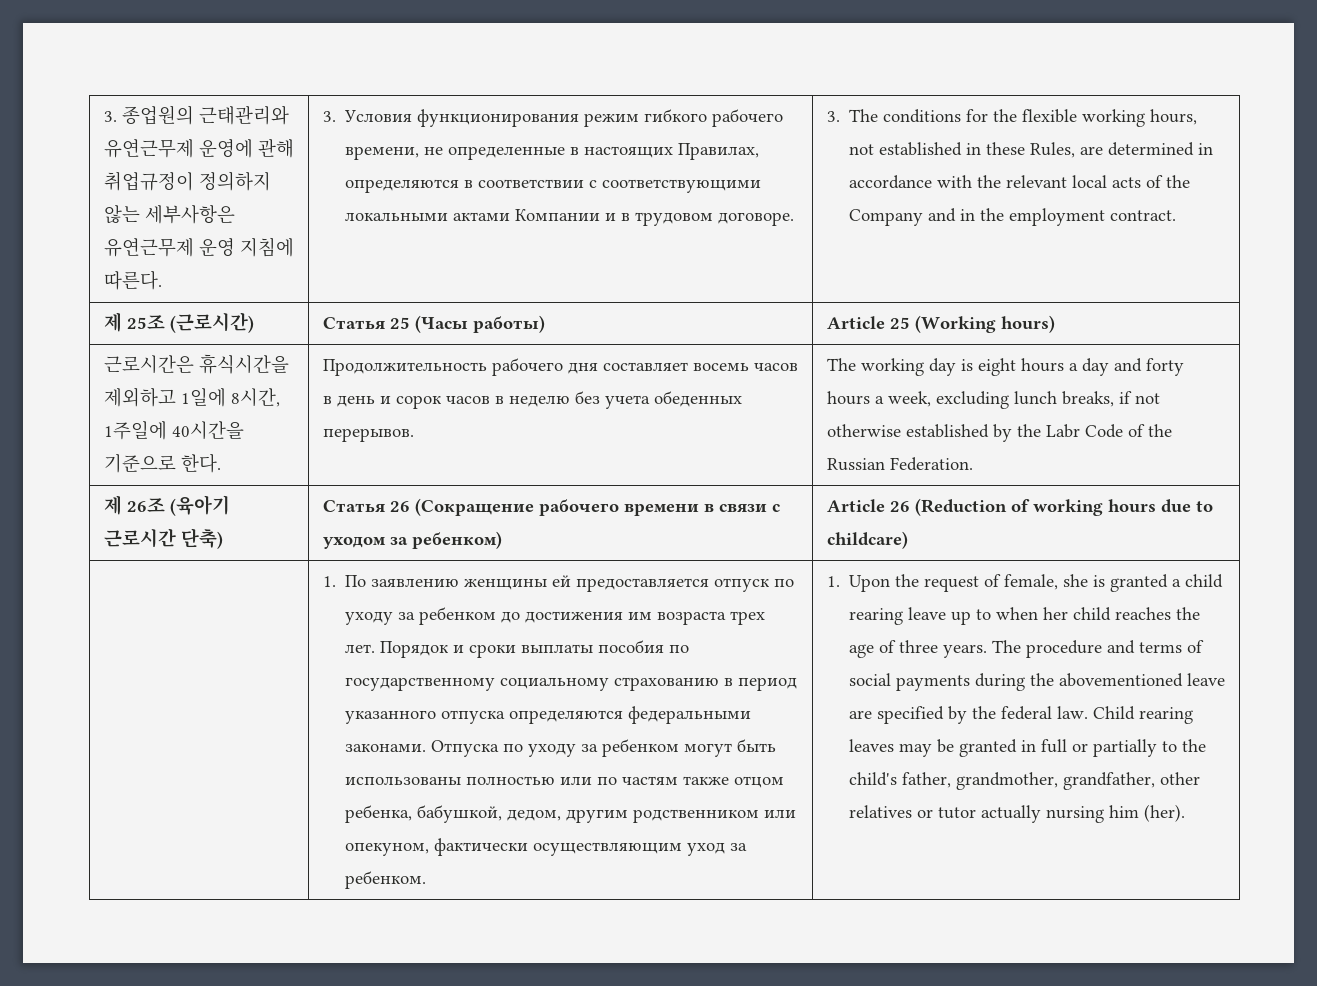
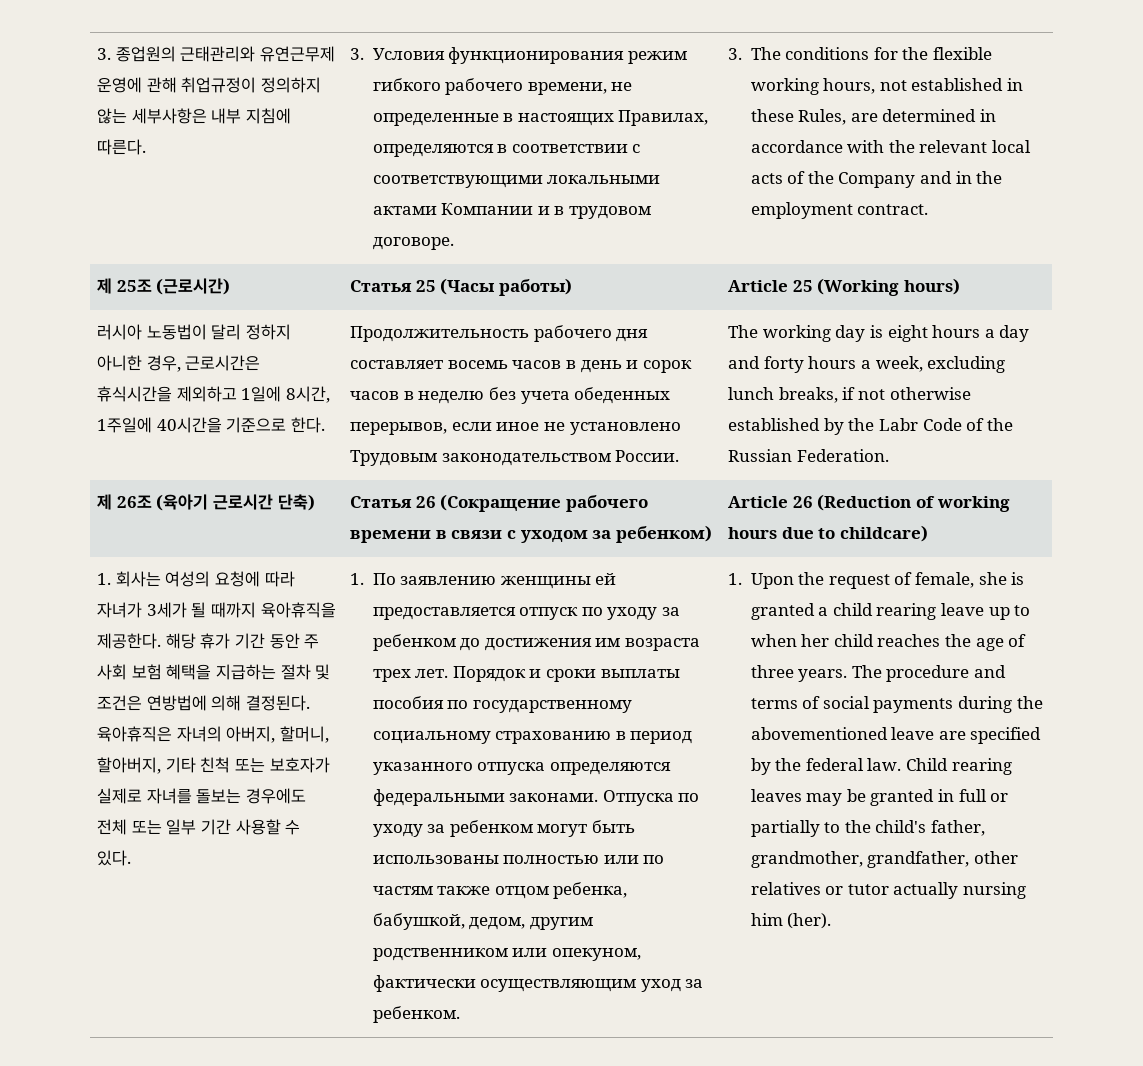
- 3. 종업원의 근태관리와 유연근무제 운영에 관해 취업규정이 정의하지 않는 세부사항은 유연근무제 운영 지침에 따른다.
+ 3. 종업원의 근태관리와 유연근무제 운영에 관해 취업규정이 정의하지 않는 세부사항은 내부 지침에 따른다.
- 근로시간은 휴식시간을 제외하고 1일에 8시간, 1주일에 40시간을 기준으로 한다.
+ 러시아 노동법이 달리 정하지 아니한 경우, 근로시간은 휴식시간을 제외하고 1일에 8시간, 1주일에 40시간을 기준으로 한다.
- Продолжительность рабочего дня составляет восемь часов в день и сорок часов в неделю без учета обеденных перерывов.
+ Продолжительность рабочего дня составляет восемь часов в день и сорок часов в неделю без учета обеденных перерывов, если иное не установлено Трудовым законодательством России.
+ 1. 회사는 여성의 요청에 따라 자녀가 3세가 될 때까지 육아휴직을 제공한다. 해당 휴가 기간 동안 주 사회 보험 혜택을 지급하는 절차 및 조건은 연방법에 의해 결정된다. 육아휴직은 자녀의 아버지, 할머니, 할아버지, 기타 친척 또는 보호자가 실제로 자녀를 돌보는 경우에도 전체 또는 일부 기간 사용할 수 있다.

